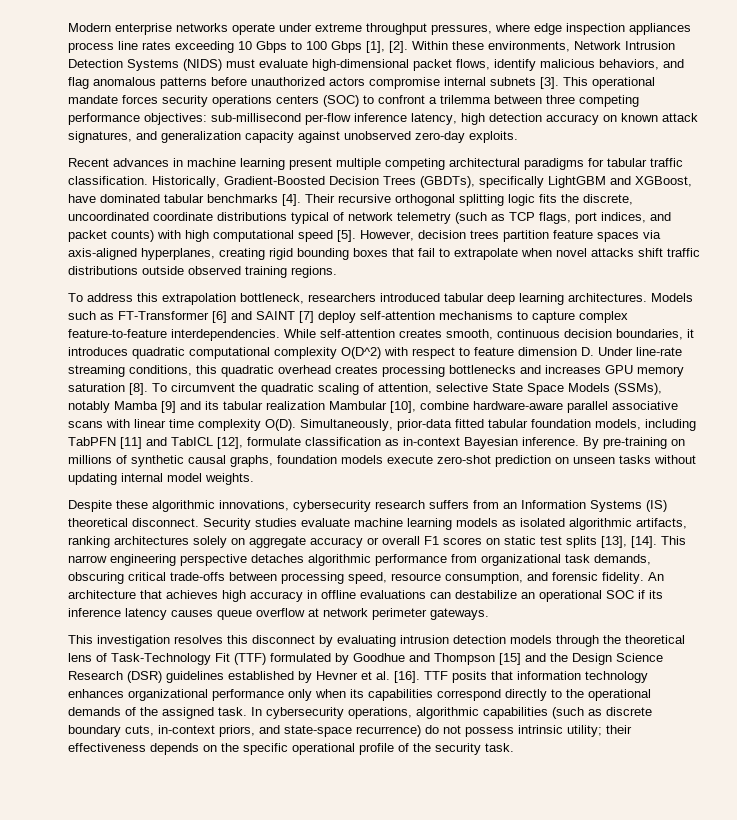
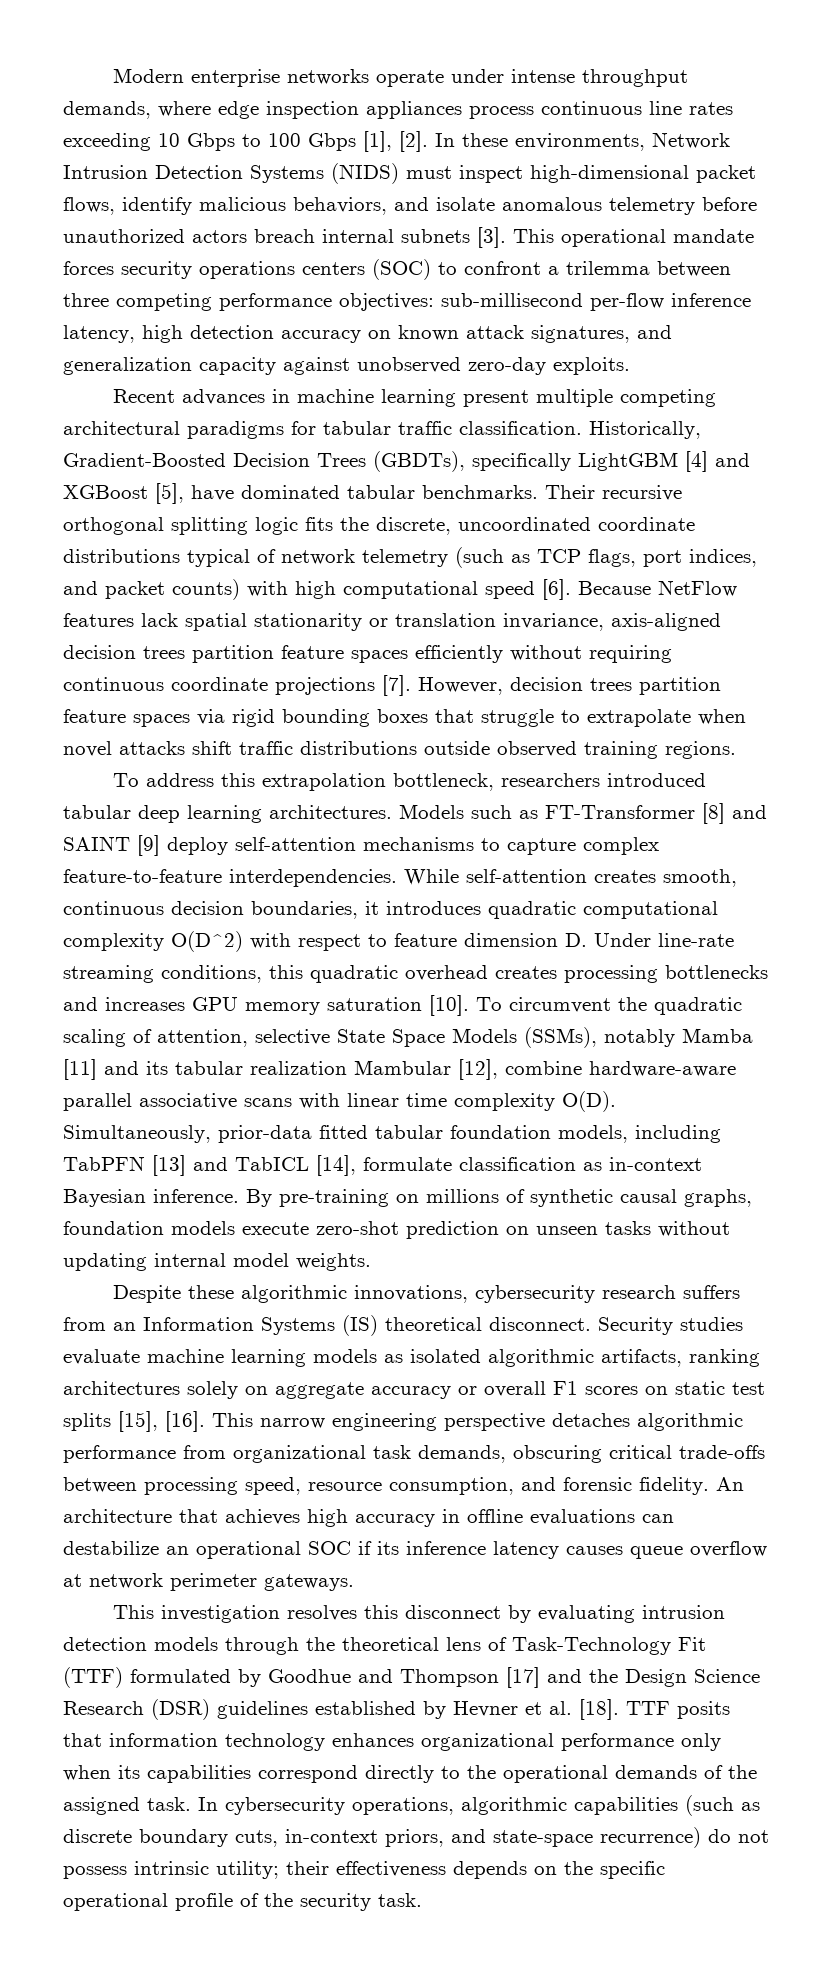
- Modern enterprise networks operate under extreme throughput pressures, where edge inspection appliances process line rates exceeding 10 Gbps to 100 Gbps [1], [2].
+ Modern enterprise networks operate under intense throughput demands, where edge inspection appliances process continuous line rates exceeding 10 Gbps to 100 Gbps [1], [2].
- Within these environments, Network Intrusion Detection Systems (NIDS) must evaluate high-dimensional packet flows, identify malicious behaviors, and flag anomalous patterns before unauthorized actors compromise internal subnets [3].
+ In these environments, Network Intrusion Detection Systems (NIDS) must inspect high-dimensional packet flows, identify malicious behaviors, and isolate anomalous telemetry before unauthorized actors breach internal subnets [3].
- Historically, Gradient-Boosted Decision Trees (GBDTs), specifically LightGBM and XGBoost, have dominated tabular benchmarks [4].
+ Historically, Gradient-Boosted Decision Trees (GBDTs), specifically LightGBM [4] and XGBoost [5], have dominated tabular benchmarks.
- Their recursive orthogonal splitting logic fits the discrete, uncoordinated coordinate distributions typical of network telemetry (such as TCP flags, port indices, and packet counts) with high computational speed [5].
+ Their recursive orthogonal splitting logic fits the discrete, uncoordinated coordinate distributions typical of network telemetry (such as TCP flags, port indices, and packet counts) with high computational speed [6]. Because NetFlow features lack spatial stationarity or translation invariance, axis-aligned decision trees partition feature spaces efficiently without requiring continuous coordinate projections [7].
- However, decision trees partition feature spaces via axis-aligned hyperplanes, creating rigid bounding boxes that fail to extrapolate when novel attacks shift traffic distributions outside observed training regions.
+ However, decision trees partition feature spaces via rigid bounding boxes that struggle to extrapolate when novel attacks shift traffic distributions outside observed training regions.
- Models such as FT-Transformer [6] and SAINT [7] deploy self-attention mechanisms to capture complex feature-to-feature interdependencies.
+ Models such as FT-Transformer [8] and SAINT [9] deploy self-attention mechanisms to capture complex feature-to-feature interdependencies.
- While self-attention creates smooth, continuous decision boundaries, it introduces quadratic computational complexity O(D^2) with respect to feature dimension D. Under line-rate streaming conditions, this quadratic overhead creates processing bottlenecks and increases GPU memory saturation [8].
+ While self-attention creates smooth, continuous decision boundaries, it introduces quadratic computational complexity O(D^2) with respect to feature dimension D. Under line-rate streaming conditions, this quadratic overhead creates processing bottlenecks and increases GPU memory saturation [10].
- To circumvent the quadratic scaling of attention, selective State Space Models (SSMs), notably Mamba [9] and its tabular realization Mambular [10], combine hardware-aware parallel associative scans with linear time complexity O(D).
+ To circumvent the quadratic scaling of attention, selective State Space Models (SSMs), notably Mamba [11] and its tabular realization Mambular [12], combine hardware-aware parallel associative scans with linear time complexity O(D).
- Simultaneously, prior-data fitted tabular foundation models, including TabPFN [11] and TabICL [12], formulate classification as in-context Bayesian inference.
+ Simultaneously, prior-data fitted tabular foundation models, including TabPFN [13] and TabICL [14], formulate classification as in-context Bayesian inference.
- Security studies evaluate machine learning models as isolated algorithmic artifacts, ranking architectures solely on aggregate accuracy or overall F1 scores on static test splits [13], [14].
+ Security studies evaluate machine learning models as isolated algorithmic artifacts, ranking architectures solely on aggregate accuracy or overall F1 scores on static test splits [15], [16].
- This investigation resolves this disconnect by evaluating intrusion detection models through the theoretical lens of Task-Technology Fit (TTF) formulated by Goodhue and Thompson [15] and the Design Science Research (DSR) guidelines established by Hevner et al. [16].
+ This investigation resolves this disconnect by evaluating intrusion detection models through the theoretical lens of Task-Technology Fit (TTF) formulated by Goodhue and Thompson [17] and the Design Science Research (DSR) guidelines established by Hevner et al. [18].

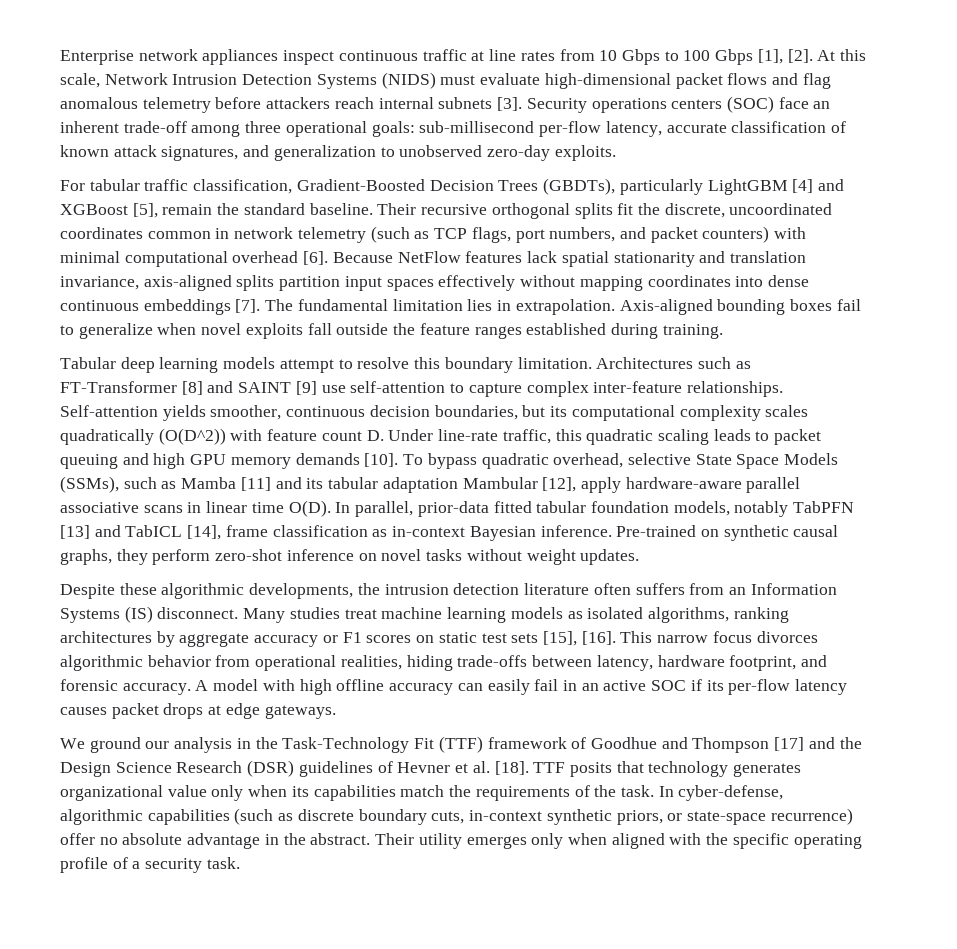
- Modern enterprise networks operate under intense throughput demands, where edge inspection appliances process continuous line rates exceeding 10 Gbps to 100 Gbps [1], [2].
+ Enterprise network appliances inspect continuous traffic at line rates from 10 Gbps to 100 Gbps [1], [2].
- In these environments, Network Intrusion Detection Systems (NIDS) must inspect high-dimensional packet flows, identify malicious behaviors, and isolate anomalous telemetry before unauthorized actors breach internal subnets [3]. This operational mandate forces security operations centers (SOC) to confront a trilemma between three competing performance objectives: sub-millisecond per-flow inference latency, high detection accuracy on known attack signatures, and generalization capacity against unobserved zero-day exploits.
+ At this scale, Network Intrusion Detection Systems (NIDS) must evaluate high-dimensional packet flows and flag anomalous telemetry before attackers reach internal subnets [3]. Security operations centers (SOC) face an inherent trade-off among three operational goals: sub-millisecond per-flow latency, accurate classification of known attack signatures, and generalization to unobserved zero-day exploits.
- Recent advances in machine learning present multiple competing architectural paradigms for tabular traffic classification. Historically, Gradient-Boosted Decision Trees (GBDTs), specifically LightGBM [4] and XGBoost [5], have dominated tabular benchmarks. Their recursive orthogonal splitting logic fits the discrete, uncoordinated coordinate distributions typical of network telemetry (such as TCP flags, port indices, and packet counts) with high computational speed [6].
+ For tabular traffic classification, Gradient-Boosted Decision Trees (GBDTs), particularly LightGBM [4] and XGBoost [5], remain the standard baseline. Their recursive orthogonal splits fit the discrete, uncoordinated coordinates common in network telemetry (such as TCP flags, port numbers, and packet counters) with minimal computational overhead [6].
- Because NetFlow features lack spatial stationarity or translation invariance, axis-aligned decision trees partition feature spaces efficiently without requiring continuous coordinate projections [7]. However, decision trees partition feature spaces via rigid bounding boxes that struggle to extrapolate when novel attacks shift traffic distributions outside observed training regions.
- To address this extrapolation bottleneck, researchers introduced tabular deep learning architectures. Models such as FT-Transformer [8] and SAINT [9] deploy self-attention mechanisms to capture complex feature-to-feature interdependencies. While self-attention creates smooth, continuous decision boundaries, it introduces quadratic computational complexity O(D^2) with respect to feature dimension D. Under line-rate streaming conditions, this quadratic overhead creates processing bottlenecks and increases GPU memory saturation [10].
+ Because NetFlow features lack spatial stationarity and translation invariance, axis-aligned splits partition input spaces effectively without mapping coordinates into dense continuous embeddings [7]. The fundamental limitation lies in extrapolation. Axis-aligned bounding boxes fail to generalize when novel exploits fall outside the feature ranges established during training.
+ Tabular deep learning models attempt to resolve this boundary limitation. Architectures such as FT-Transformer [8] and SAINT [9] use self-attention to capture complex inter-feature relationships. Self-attention yields smoother, continuous decision boundaries, but its computational complexity scales quadratically (O(D^2)) with feature count D. Under line-rate traffic, this quadratic scaling leads to packet queuing and high GPU memory demands [10].
- To circumvent the quadratic scaling of attention, selective State Space Models (SSMs), notably Mamba [11] and its tabular realization Mambular [12], combine hardware-aware parallel associative scans with linear time complexity O(D). Simultaneously, prior-data fitted tabular foundation models, including TabPFN [13] and TabICL [14], formulate classification as in-context Bayesian inference.
+ To bypass quadratic overhead, selective State Space Models (SSMs), such as Mamba [11] and its tabular adaptation Mambular [12], apply hardware-aware parallel associative scans in linear time O(D). In parallel, prior-data fitted tabular foundation models, notably TabPFN [13] and TabICL [14], frame classification as in-context Bayesian inference.
- By pre-training on millions of synthetic causal graphs, foundation models execute zero-shot prediction on unseen tasks without updating internal model weights.
- Despite these algorithmic innovations, cybersecurity research suffers from an Information Systems (IS) theoretical disconnect. Security studies evaluate machine learning models as isolated algorithmic artifacts, ranking architectures solely on aggregate accuracy or overall F1 scores on static test splits [15], [16].
+ Pre-trained on synthetic causal graphs, they perform zero-shot inference on novel tasks without weight updates.
+ Despite these algorithmic developments, the intrusion detection literature often suffers from an Information Systems (IS) disconnect. Many studies treat machine learning models as isolated algorithms, ranking architectures by aggregate accuracy or F1 scores on static test sets [15], [16].
- This narrow engineering perspective detaches algorithmic performance from organizational task demands, obscuring critical trade-offs between processing speed, resource consumption, and forensic fidelity. An architecture that achieves high accuracy in offline evaluations can destabilize an operational SOC if its inference latency causes queue overflow at network perimeter gateways.
- This investigation resolves this disconnect by evaluating intrusion detection models through the theoretical lens of Task-Technology Fit (TTF) formulated by Goodhue and Thompson [17] and the Design Science Research (DSR) guidelines established by Hevner et al. [18].
+ This narrow focus divorces algorithmic behavior from operational realities, hiding trade-offs between latency, hardware footprint, and forensic accuracy. A model with high offline accuracy can easily fail in an active SOC if its per-flow latency causes packet drops at edge gateways.
+ We ground our analysis in the Task-Technology Fit (TTF) framework of Goodhue and Thompson [17] and the Design Science Research (DSR) guidelines of Hevner et al. [18].
- TTF posits that information technology enhances organizational performance only when its capabilities correspond directly to the operational demands of the assigned task.
+ TTF posits that technology generates organizational value only when its capabilities match the requirements of the task.
- In cybersecurity operations, algorithmic capabilities (such as discrete boundary cuts, in-context priors, and state-space recurrence) do not possess intrinsic utility; their effectiveness depends on the specific operational profile of the security task.
+ In cyber-defense, algorithmic capabilities (such as discrete boundary cuts, in-context synthetic priors, or state-space recurrence) offer no absolute advantage in the abstract. Their utility emerges only when aligned with the specific operating profile of a security task.

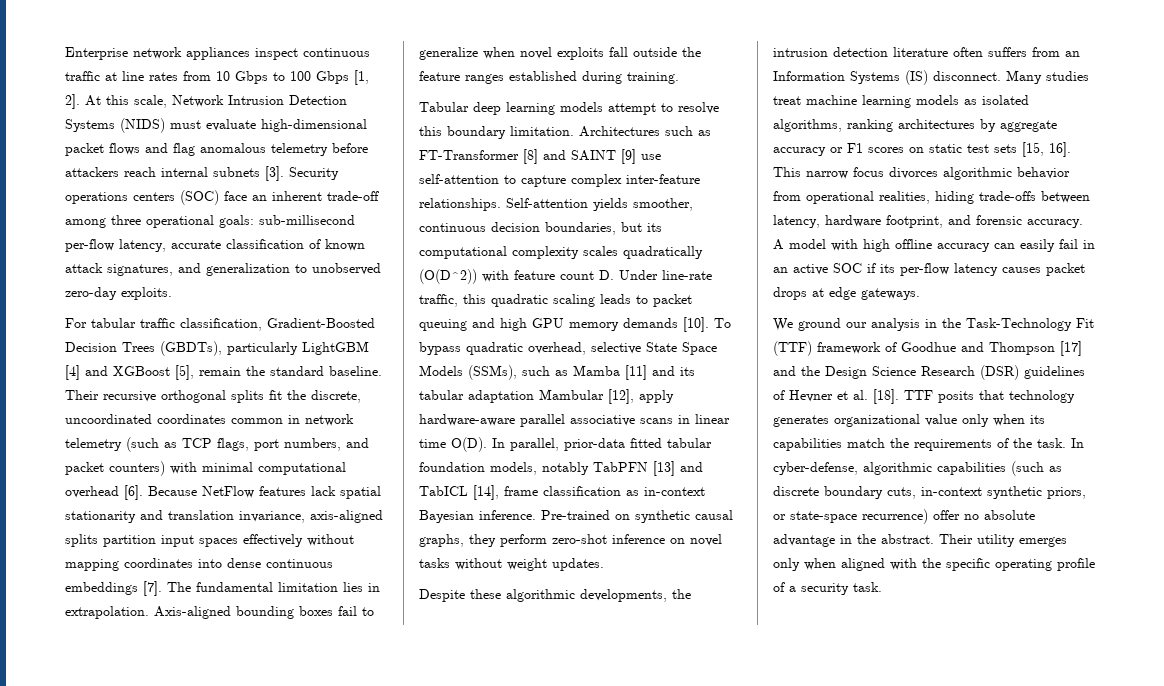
- Enterprise network appliances inspect continuous traffic at line rates from 10 Gbps to 100 Gbps [1], [2].
+ Enterprise network appliances inspect continuous traffic at line rates from 10 Gbps to 100 Gbps [1, 2].
- Many studies treat machine learning models as isolated algorithms, ranking architectures by aggregate accuracy or F1 scores on static test sets [15], [16].
+ Many studies treat machine learning models as isolated algorithms, ranking architectures by aggregate accuracy or F1 scores on static test sets [15, 16].

